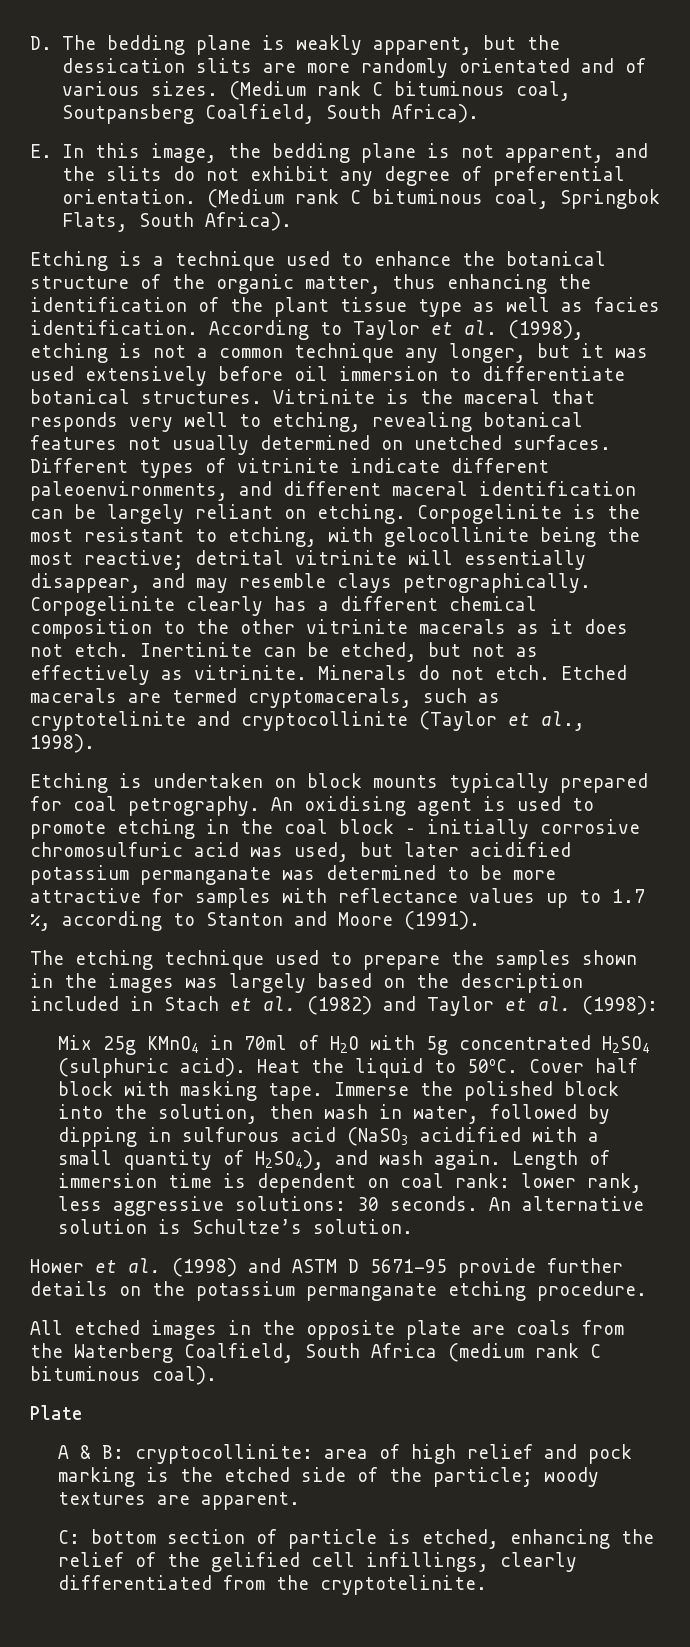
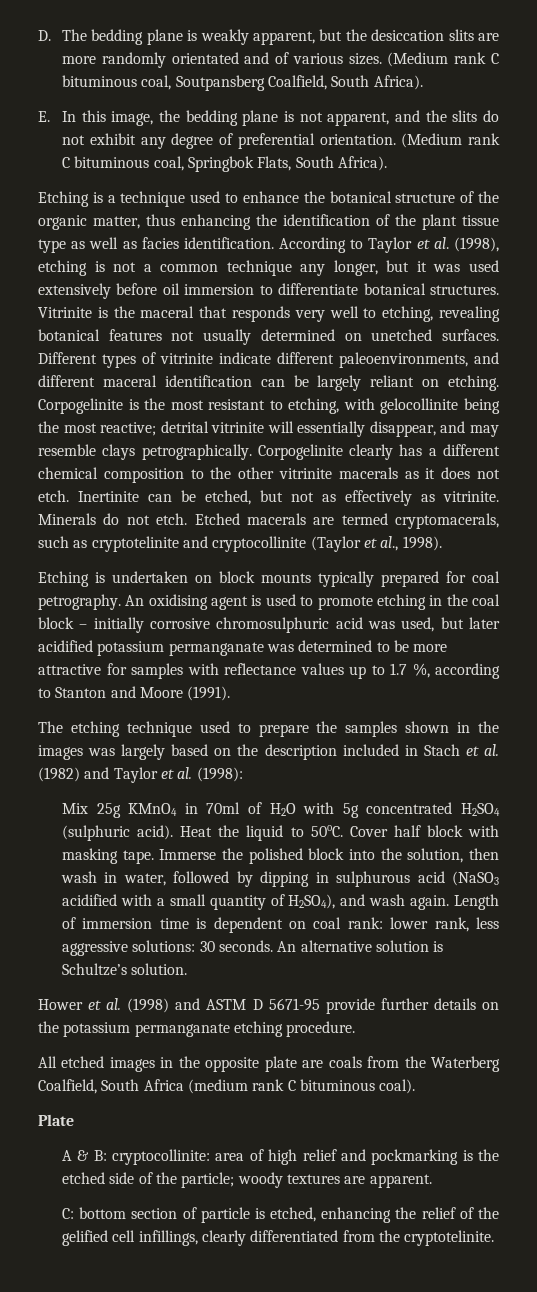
- D. The bedding plane is weakly apparent, but the dessication slits are more randomly orientated and of various sizes.
+ D. The bedding plane is weakly apparent, but the desiccation slits are more randomly orientated and of various sizes.
- An oxidising agent is used to promote etching in the coal block – initially corrosive chromosulfuric acid was used, but later acidified potassium permanganate was determined to be more attractive for samples with reflectance values up to 1.7 %, according to Stanton and Moore (1991).
+ An oxidising agent is used to promote etching in the coal block – initially corrosive chromosulphuric acid was used, but later acidified potassium permanganate was determined to be more attractive for samples with reflectance values up to 1.7 %, according to Stanton and Moore (1991).
- Immerse the polished block into the solution, then wash in water, followed by dipping in sulfurous acid (NaSO3 acidified with a small quantity of H2SO4), and wash again.
+ Immerse the polished block into the solution, then wash in water, followed by dipping in sulphurous acid (NaSO3 acidified with a small quantity of H2SO4), and wash again.
- A & B: cryptocollinite: area of high relief and pock marking is the etched side of the particle; woody textures are apparent.
+ A & B: cryptocollinite: area of high relief and pockmarking is the etched side of the particle; woody textures are apparent.

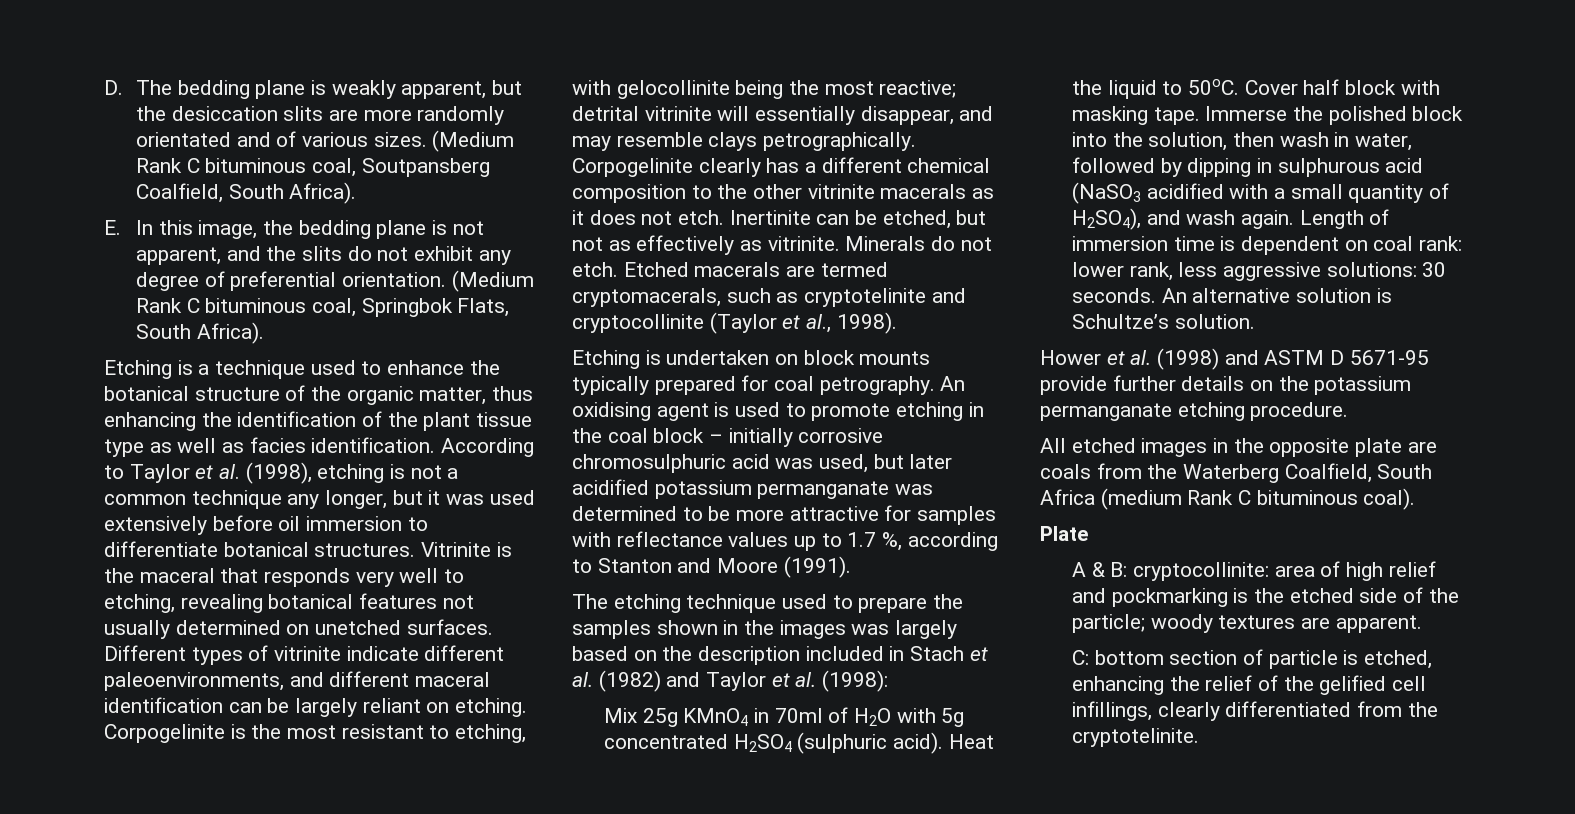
- (Medium rank C bituminous coal, Soutpansberg Coalfield, South Africa).
+ (Medium Rank C bituminous coal, Soutpansberg Coalfield, South Africa).
- (Medium rank C bituminous coal, Springbok Flats, South Africa).
+ (Medium Rank C bituminous coal, Springbok Flats, South Africa).
- All etched images in the opposite plate are coals from the Waterberg Coalfield, South Africa (medium rank C bituminous coal).
+ All etched images in the opposite plate are coals from the Waterberg Coalfield, South Africa (medium Rank C bituminous coal).

